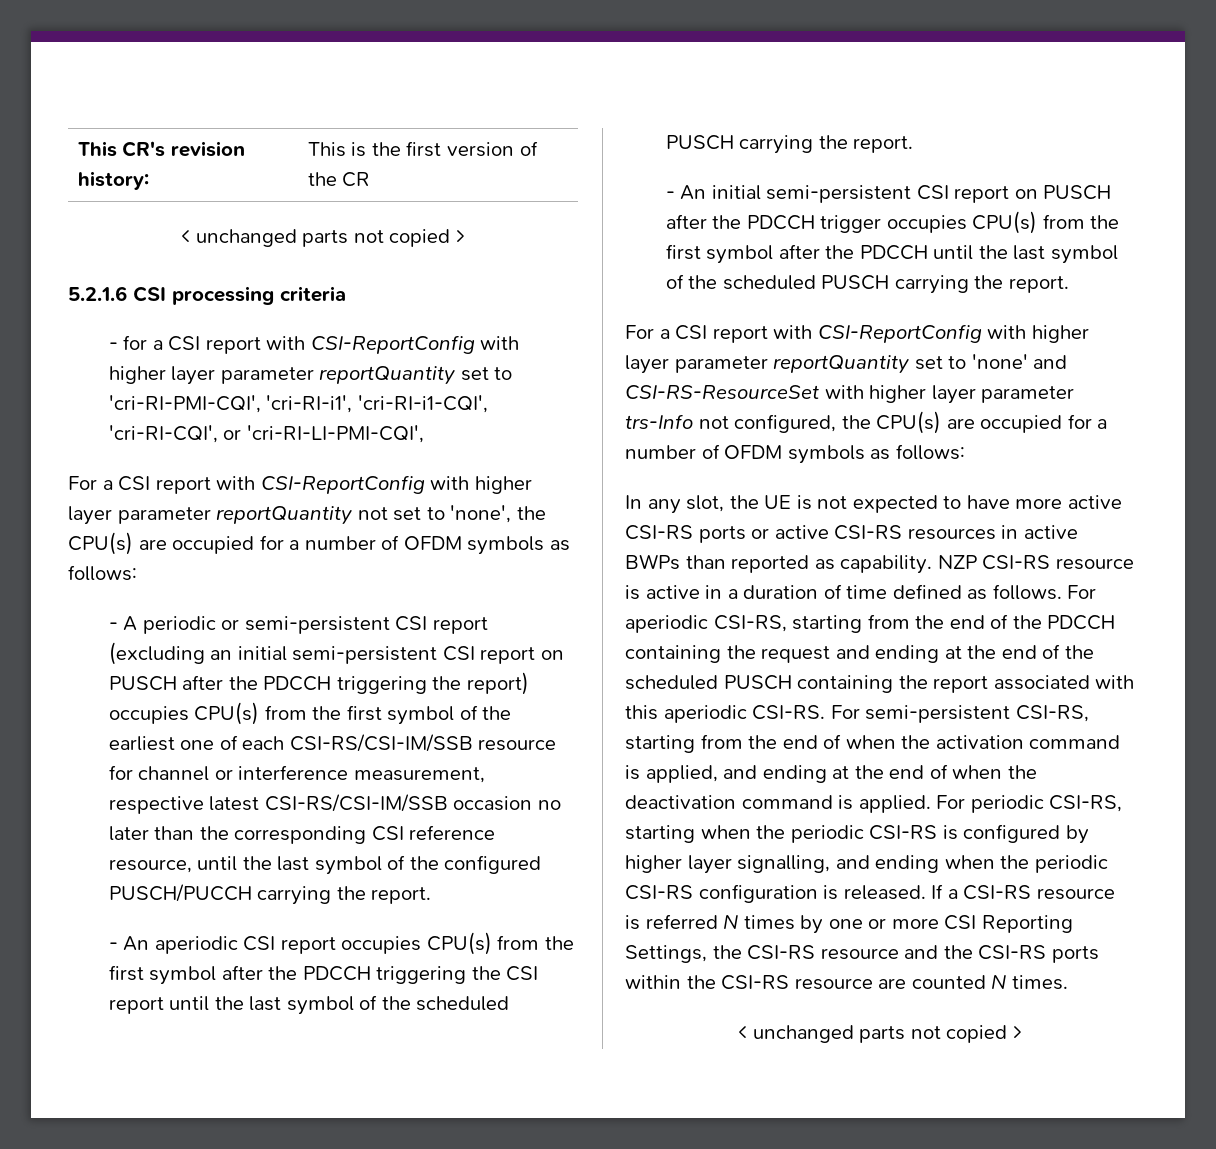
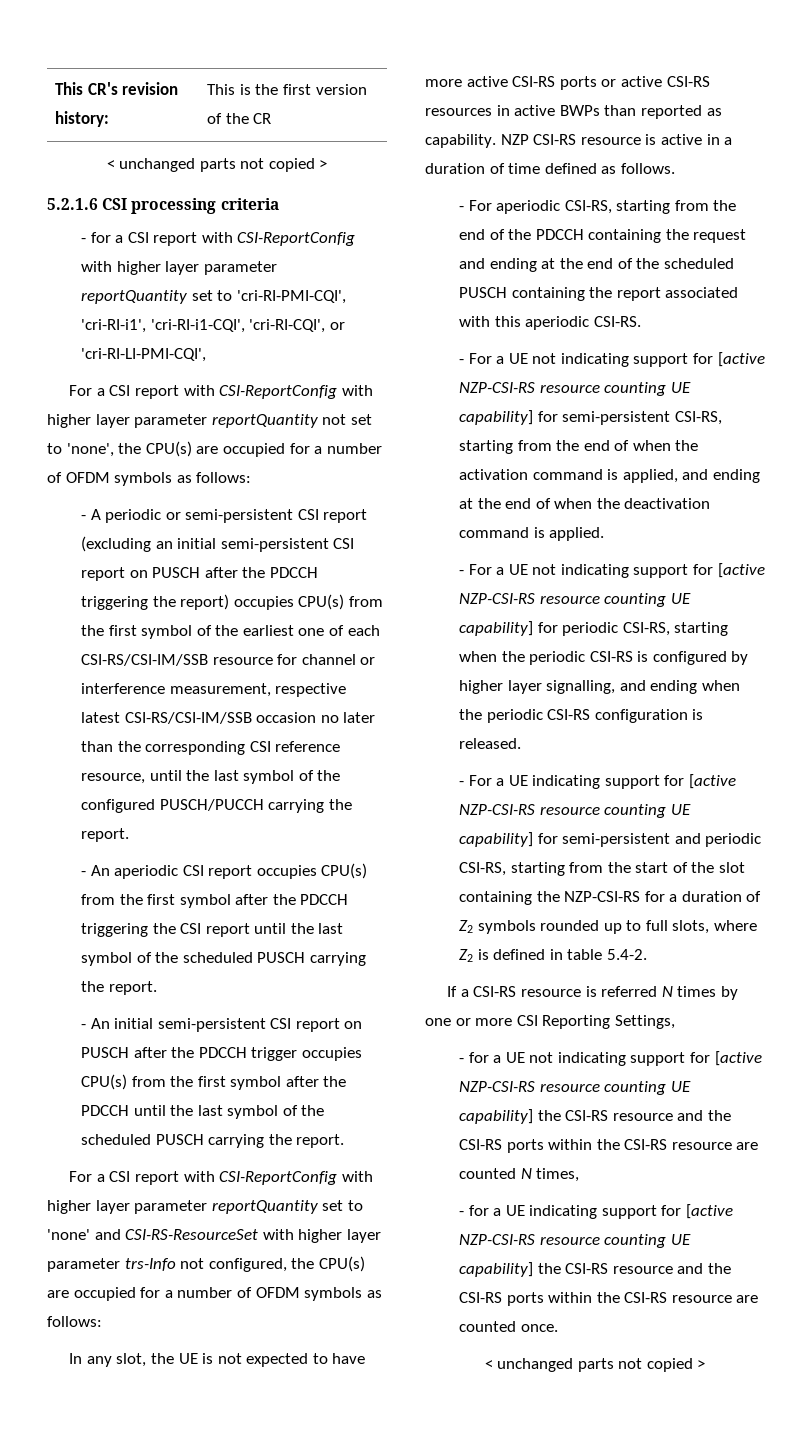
- NZP CSI-RS resource is active in a duration of time defined as follows. For aperiodic CSI-RS, starting from the end of the PDCCH containing the request and ending at the end of the scheduled PUSCH containing the report associated with this aperiodic CSI-RS. For semi-persistent CSI-RS, starting from the end of when the activation command is applied, and ending at the end of when the deactivation command is applied. For periodic CSI-RS, starting when the periodic CSI-RS is configured by higher layer signalling, and ending when the periodic CSI-RS configuration is released. If a CSI-RS resource is referred N times by one or more CSI Reporting Settings, the CSI-RS resource and the CSI-RS ports within the CSI-RS resource are counted N times.
+ NZP CSI-RS resource is active in a duration of time defined as follows.
+ - For aperiodic CSI-RS, starting from the end of the PDCCH containing the request and ending at the end of the scheduled PUSCH containing the report associated with this aperiodic CSI-RS.
+ - For a UE not indicating support for [active NZP-CSI-RS resource counting UE capability] for semi-persistent CSI-RS, starting from the end of when the activation command is applied, and ending at the end of when the deactivation command is applied.
+ - For a UE not indicating support for [active NZP-CSI-RS resource counting UE capability] for periodic CSI-RS, starting when the periodic CSI-RS is configured by higher layer signalling, and ending when the periodic CSI-RS configuration is released.
+ - For a UE indicating support for [active NZP-CSI-RS resource counting UE capability] for semi-persistent and periodic CSI-RS, starting from the start of the slot containing the NZP-CSI-RS for a duration of Z2 symbols rounded up to full slots, where Z2 is defined in table 5.4-2.
+ If a CSI-RS resource is referred N times by one or more CSI Reporting Settings,
+ - for a UE not indicating support for [active NZP-CSI-RS resource counting UE capability] the CSI-RS resource and the CSI-RS ports within the CSI-RS resource are counted N times,
+ - for a UE indicating support for [active NZP-CSI-RS resource counting UE capability] the CSI-RS resource and the CSI-RS ports within the CSI-RS resource are counted once.

